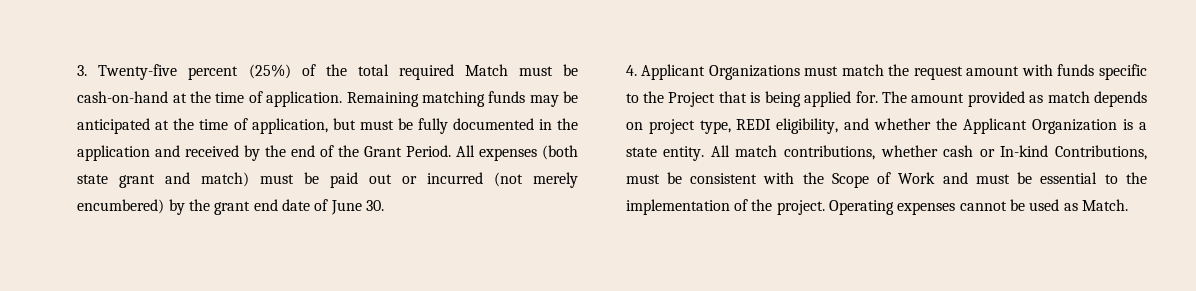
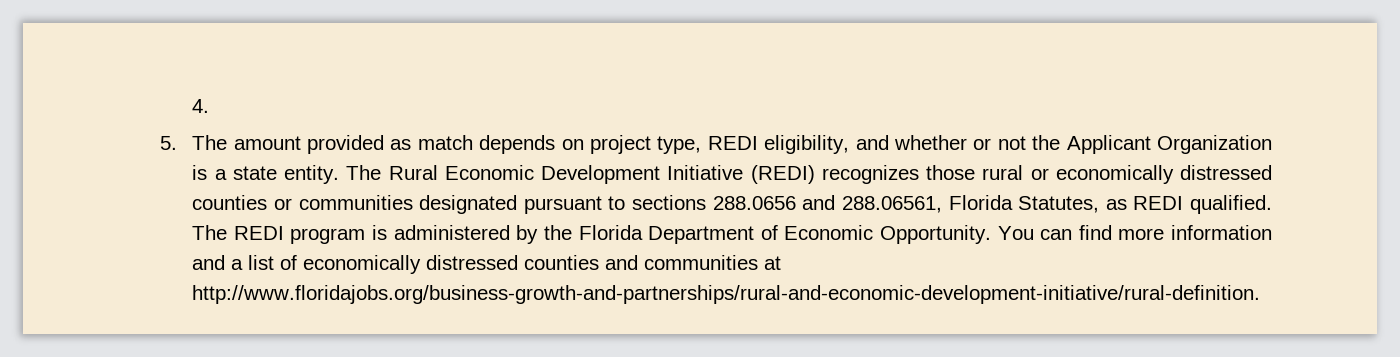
- 3. Twenty-five percent (25%) of the total required Match must be cash-on-hand at the time of application. Remaining matching funds may be anticipated at the time of application, but must be fully documented in the application and received by the end of the Grant Period. All expenses (both state grant and match) must be paid out or incurred (not merely encumbered) by the grant end date of June 30.
- 4. Applicant Organizations must match the request amount with funds specific to the Project that is being applied for. The amount provided as match depends on project type, REDI eligibility, and whether the Applicant Organization is a state entity.
+ 4.
+ 5. The amount provided as match depends on project type, REDI eligibility, and whether or not the Applicant Organization is a state entity.
- All match contributions, whether cash or In-kind Contributions, must be consistent with the Scope of Work and must be essential to the implementation of the project. Operating expenses cannot be used as Match.
+ The Rural Economic Development Initiative (REDI) recognizes those rural or economically distressed counties or communities designated pursuant to sections 288.0656 and 288.06561, Florida Statutes, as REDI qualified. The REDI program is administered by the Florida Department of Economic Opportunity. You can find more information and a list of economically distressed counties and communities at http://www.floridajobs.org/business-growth-and-partnerships/rural-and-economic-development-initiative/rural-definition.

